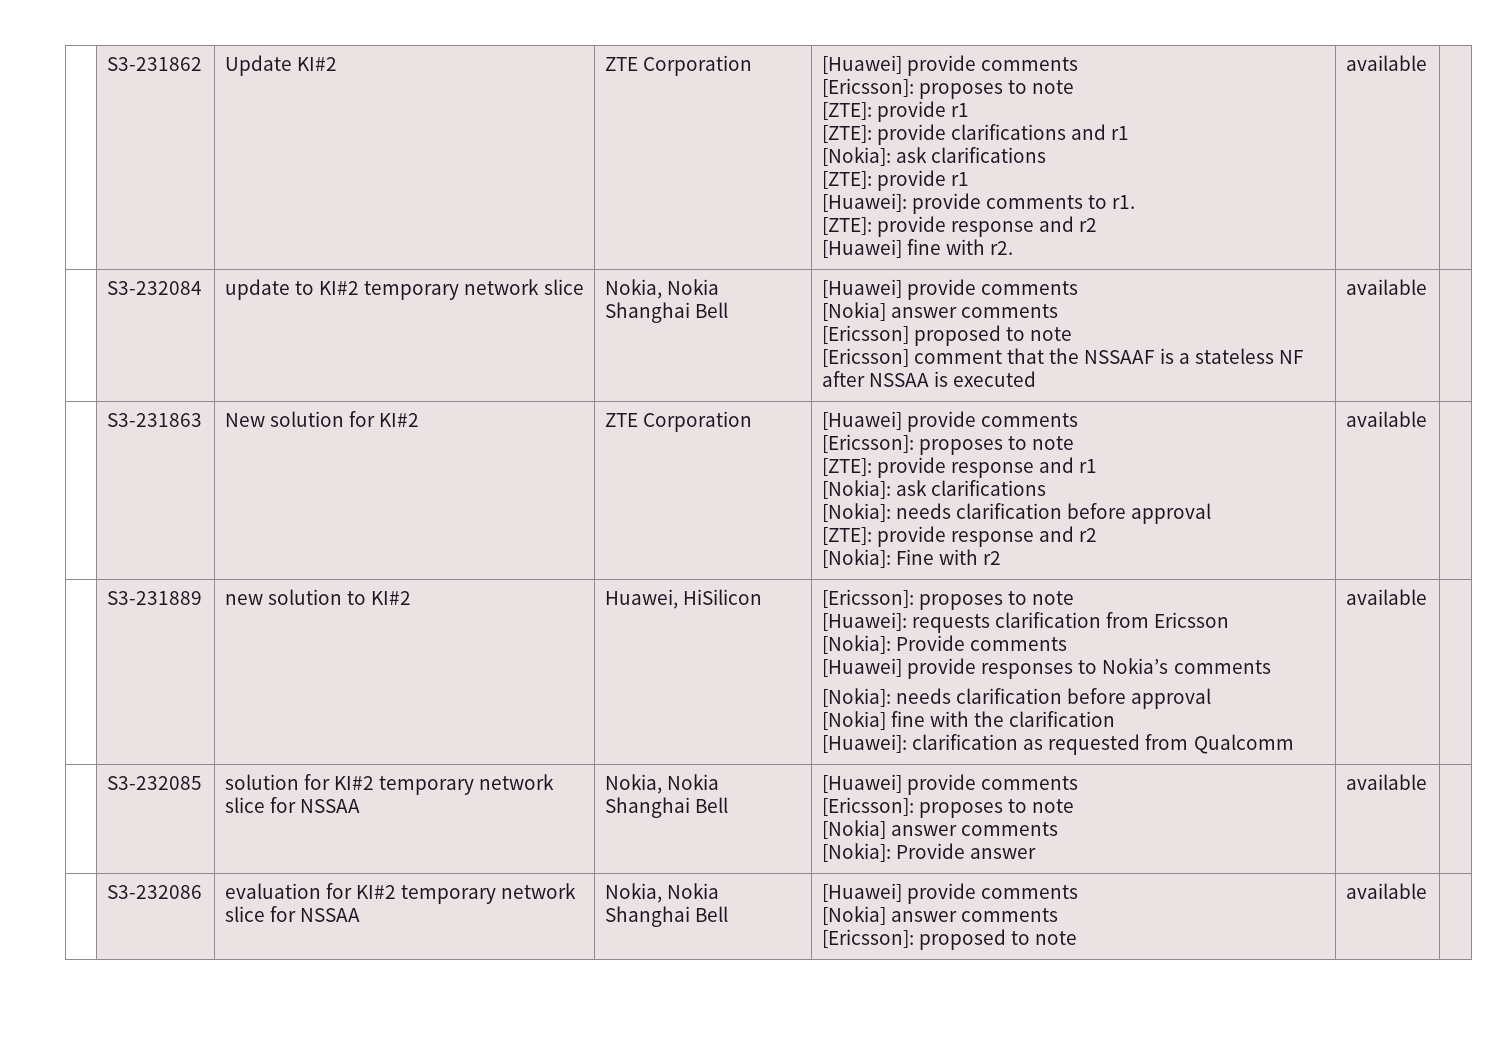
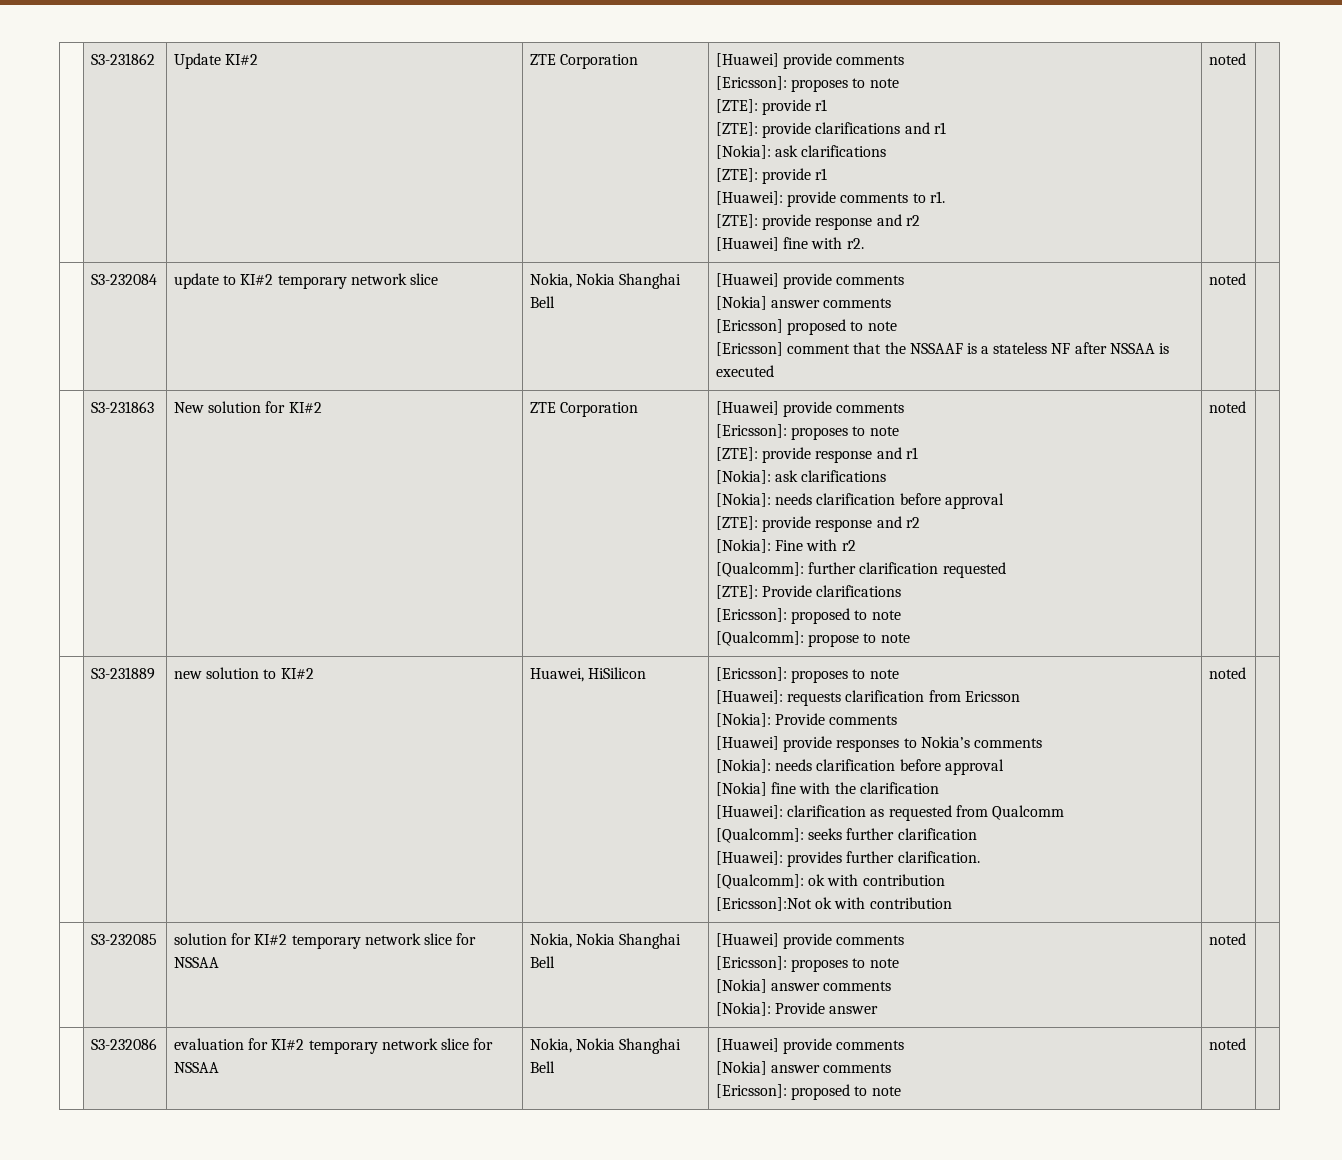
- [Huawei] fine with r2. | available
+ [Huawei] fine with r2. | noted
  | S3-232084 | update to KI#2 temporary network slice | Nokia, Nokia Shanghai Bell | [Huawei] provide comments
  [Nokia] answer comments
  [Ericsson] proposed to note
- [Ericsson] comment that the NSSAAF is a stateless NF after NSSAA is executed | available |
+ [Ericsson] comment that the NSSAAF is a stateless NF after NSSAA is executed | noted |
- [Nokia]: Fine with r2 | available
+ [Nokia]: Fine with r2
+ [Qualcomm]: further clarification requested
+ [ZTE]: Provide clarifications
+ [Ericsson]: proposed to note
+ [Qualcomm]: propose to note | noted
- [Huawei]: clarification as requested from Qualcomm | available
+ [Huawei]: clarification as requested from Qualcomm
+ [Qualcomm]: seeks further clarification
+ [Huawei]: provides further clarification.
+ [Qualcomm]: ok with contribution
+ [Ericsson]:Not ok with contribution | noted
  | S3-232085 | solution for KI#2 temporary network slice for NSSAA | Nokia, Nokia Shanghai Bell | [Huawei] provide comments
  [Ericsson]: proposes to note
  [Nokia] answer comments
- [Nokia]: Provide answer | available |
+ [Nokia]: Provide answer | noted |
  | S3-232086 | evaluation for KI#2 temporary network slice for NSSAA | Nokia, Nokia Shanghai Bell | [Huawei] provide comments
  [Nokia] answer comments
- [Ericsson]: proposed to note | available |
+ [Ericsson]: proposed to note | noted |

